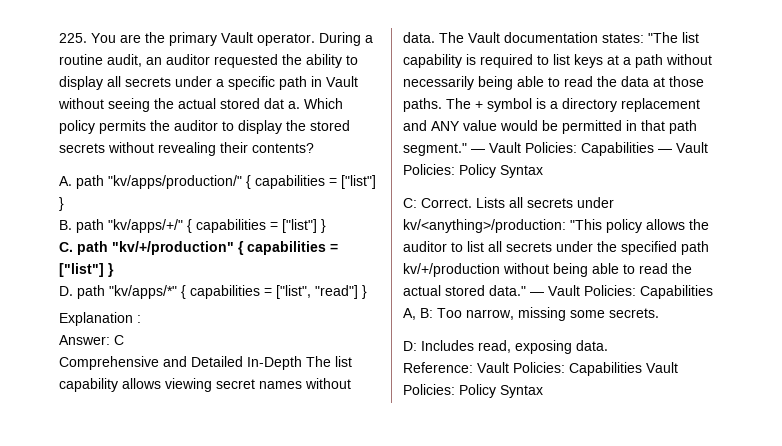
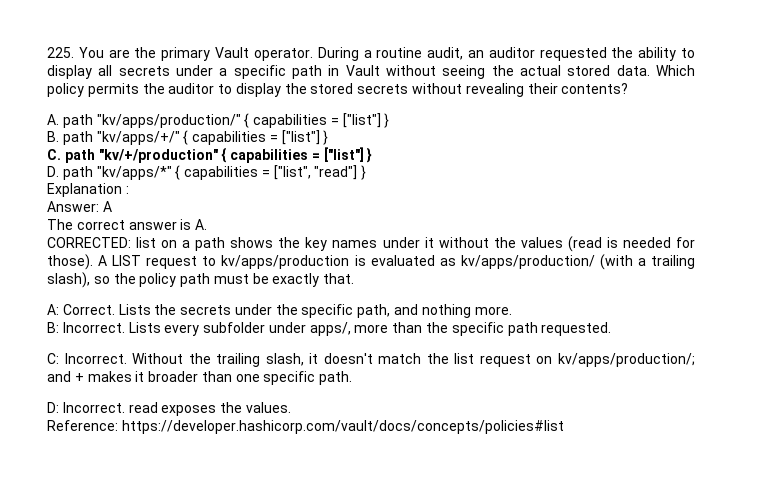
- During a routine audit, an auditor requested the ability to display all secrets under a specific path in Vault without seeing the actual stored dat a.
+ During a routine audit, an auditor requested the ability to display all secrets under a specific path in Vault without seeing the actual stored data.
- Answer: C
- Comprehensive and Detailed In-Depth The list capability allows viewing secret names without data. The Vault documentation states: "The list capability is required to list keys at a path without necessarily being able to read the data at those paths. The + symbol is a directory replacement and ANY value would be permitted in that path segment." — Vault Policies: Capabilities — Vault Policies: Policy Syntax
- C: Correct. Lists all secrets under kv/<anything>/production: "This policy allows the auditor to list all secrets under the specified path kv/+/production without being able to read the actual stored data." — Vault Policies: Capabilities A, B: Too narrow, missing some secrets.
- D: Includes read, exposing data.
- Reference: Vault Policies: Capabilities Vault Policies: Policy Syntax
+ Answer: A
+ The correct answer is A.
+ CORRECTED: list on a path shows the key names under it without the values (read is needed for those). A LIST request to kv/apps/production is evaluated as kv/apps/production/ (with a trailing slash), so the policy path must be exactly that.
+ A: Correct. Lists the secrets under the specific path, and nothing more.
+ B: Incorrect. Lists every subfolder under apps/, more than the specific path requested.
+ C: Incorrect. Without the trailing slash, it doesn't match the list request on kv/apps/production/; and + makes it broader than one specific path.
+ D: Incorrect. read exposes the values.
+ Reference: https://developer.hashicorp.com/vault/docs/concepts/policies#list

